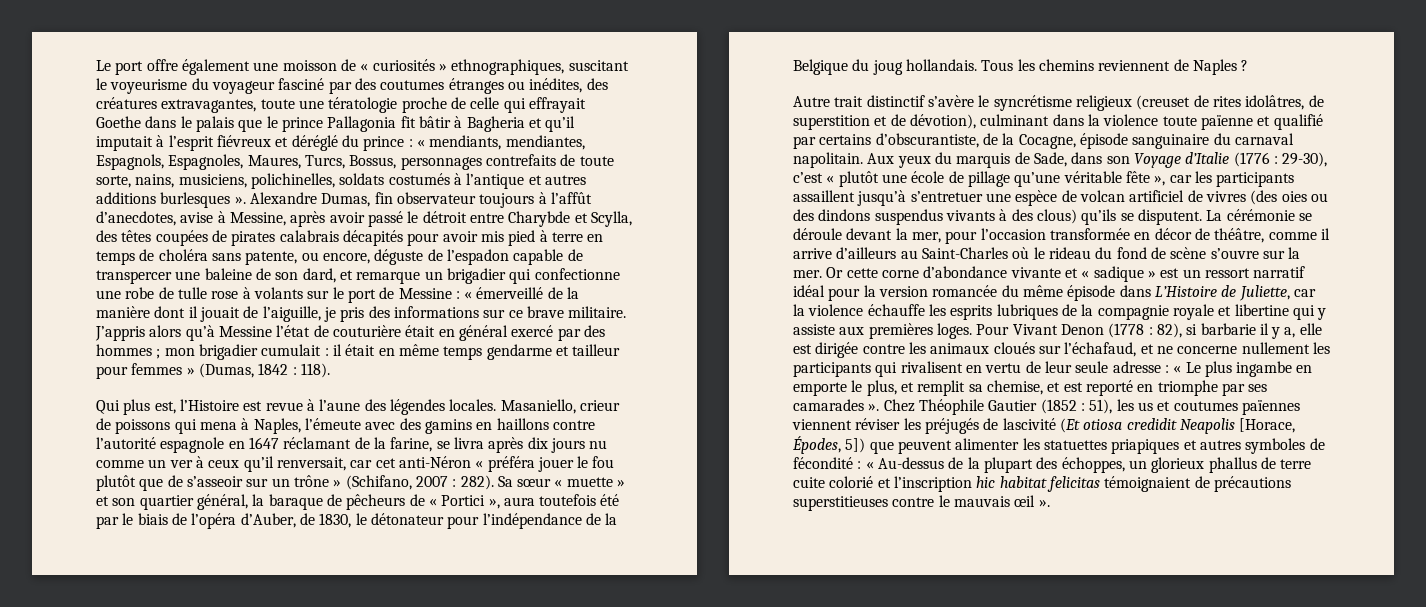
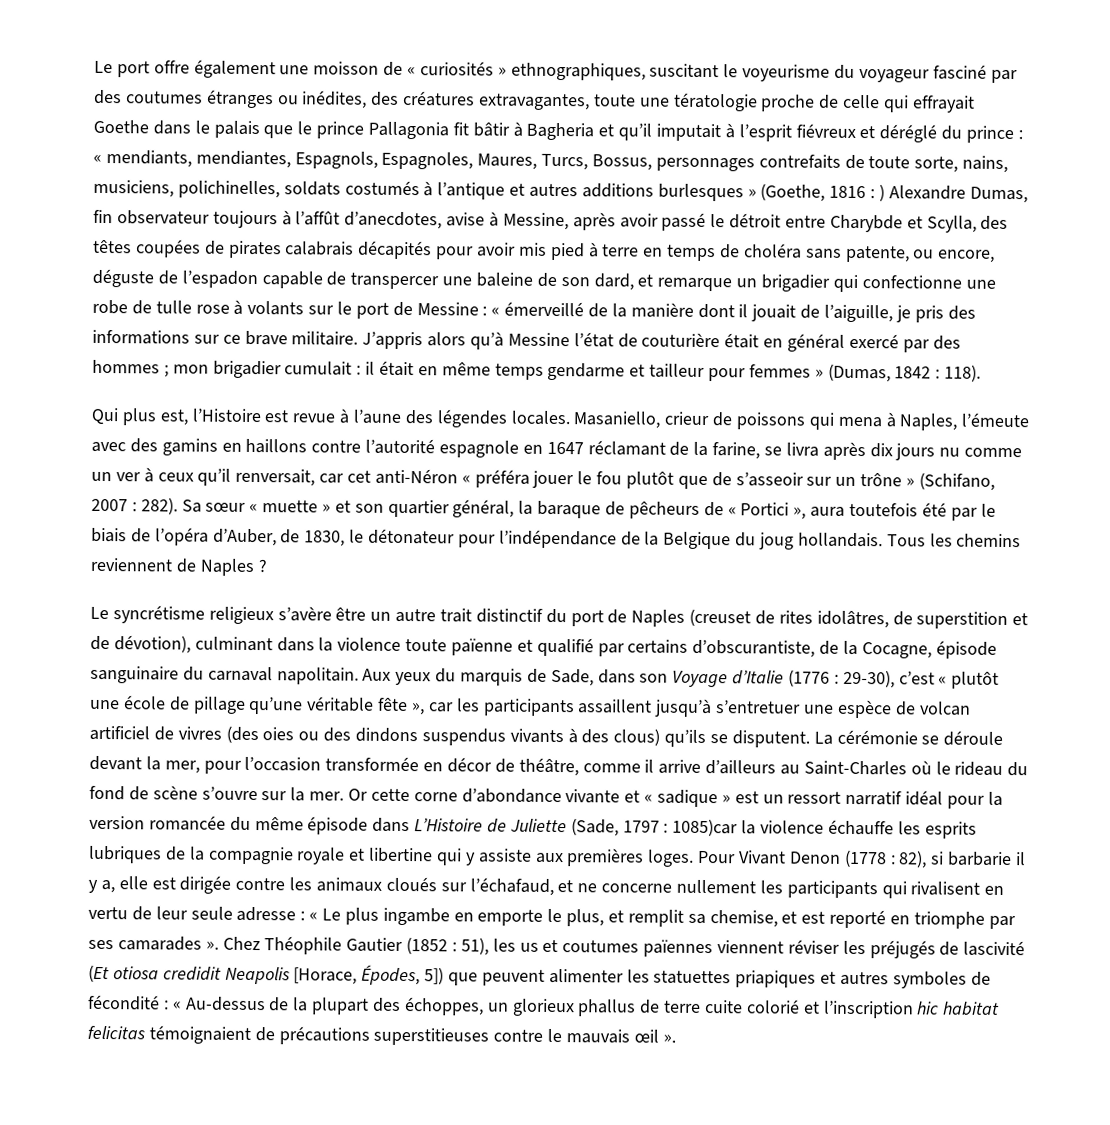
- « mendiants, mendiantes, Espagnols, Espagnoles, Maures, Turcs, Bossus, personnages contrefaits de toute sorte, nains, musiciens, polichinelles, soldats costumés à l’antique et autres additions burlesques ». Alexandre Dumas, fin observateur toujours à l’affût d’anecdotes, avise à Messine, après avoir passé le détroit entre Charybde et Scylla, des têtes coupées de pirates calabrais décapités pour avoir mis pied à terre en temps de choléra sans patente, ou encore, déguste de l’espadon capable de transpercer une baleine de son dard, et remarque un brigadier qui confectionne une robe de tulle rose à volants sur le port de Messine :
+ « mendiants, mendiantes, Espagnols, Espagnoles, Maures, Turcs, Bossus, personnages contrefaits de toute sorte, nains, musiciens, polichinelles, soldats costumés à l’antique et autres additions burlesques » (Goethe, 1816 : ) Alexandre Dumas, fin observateur toujours à l’affût d’anecdotes, avise à Messine, après avoir passé le détroit entre Charybde et Scylla, des têtes coupées de pirates calabrais décapités pour avoir mis pied à terre en temps de choléra sans patente, ou encore, déguste de l’espadon capable de transpercer une baleine de son dard, et remarque un brigadier qui confectionne une robe de tulle rose à volants sur le port de Messine :
- Autre trait distinctif s’avère le syncrétisme religieux (creuset de rites idolâtres, de superstition et de dévotion), culminant dans la violence toute païenne et qualifié par certains d’obscurantiste, de la Cocagne, épisode sanguinaire du carnaval napolitain.
+ Le syncrétisme religieux s’avère être un autre trait distinctif du port de Naples (creuset de rites idolâtres, de superstition et de dévotion), culminant dans la violence toute païenne et qualifié par certains d’obscurantiste, de la Cocagne, épisode sanguinaire du carnaval napolitain.
- Or cette corne d’abondance vivante et « sadique » est un ressort narratif idéal pour la version romancée du même épisode dans L’Histoire de Juliette, car la violence échauffe les esprits lubriques de la compagnie royale et libertine qui y assiste aux premières loges.
+ Or cette corne d’abondance vivante et « sadique » est un ressort narratif idéal pour la version romancée du même épisode dans L’Histoire de Juliette (Sade, 1797 : 1085)car la violence échauffe les esprits lubriques de la compagnie royale et libertine qui y assiste aux premières loges.

